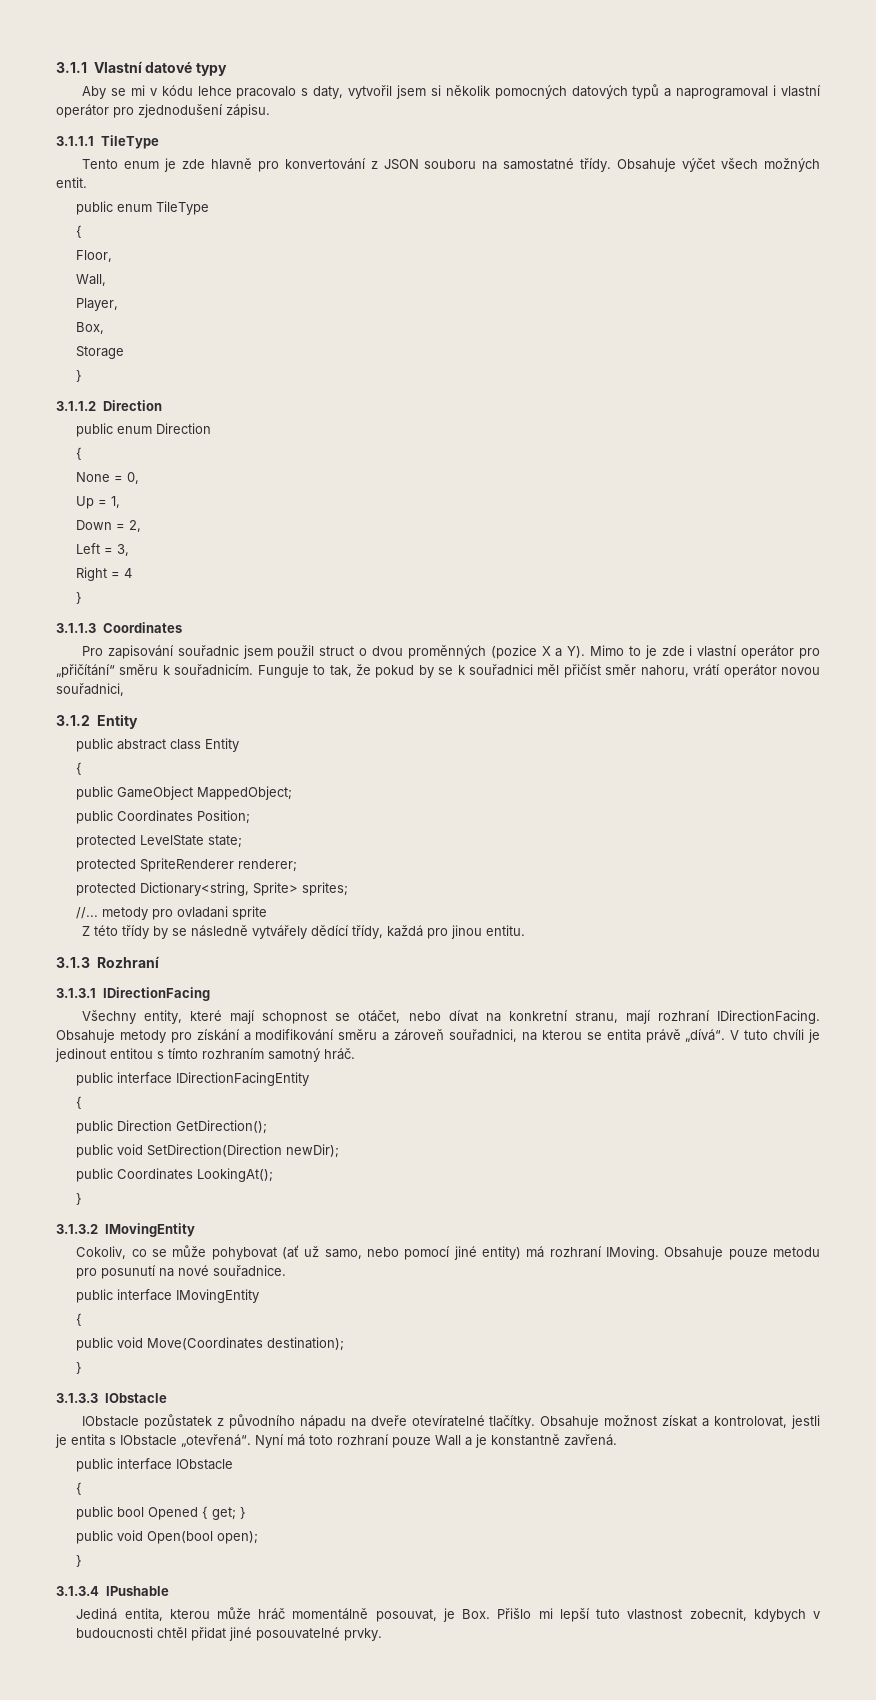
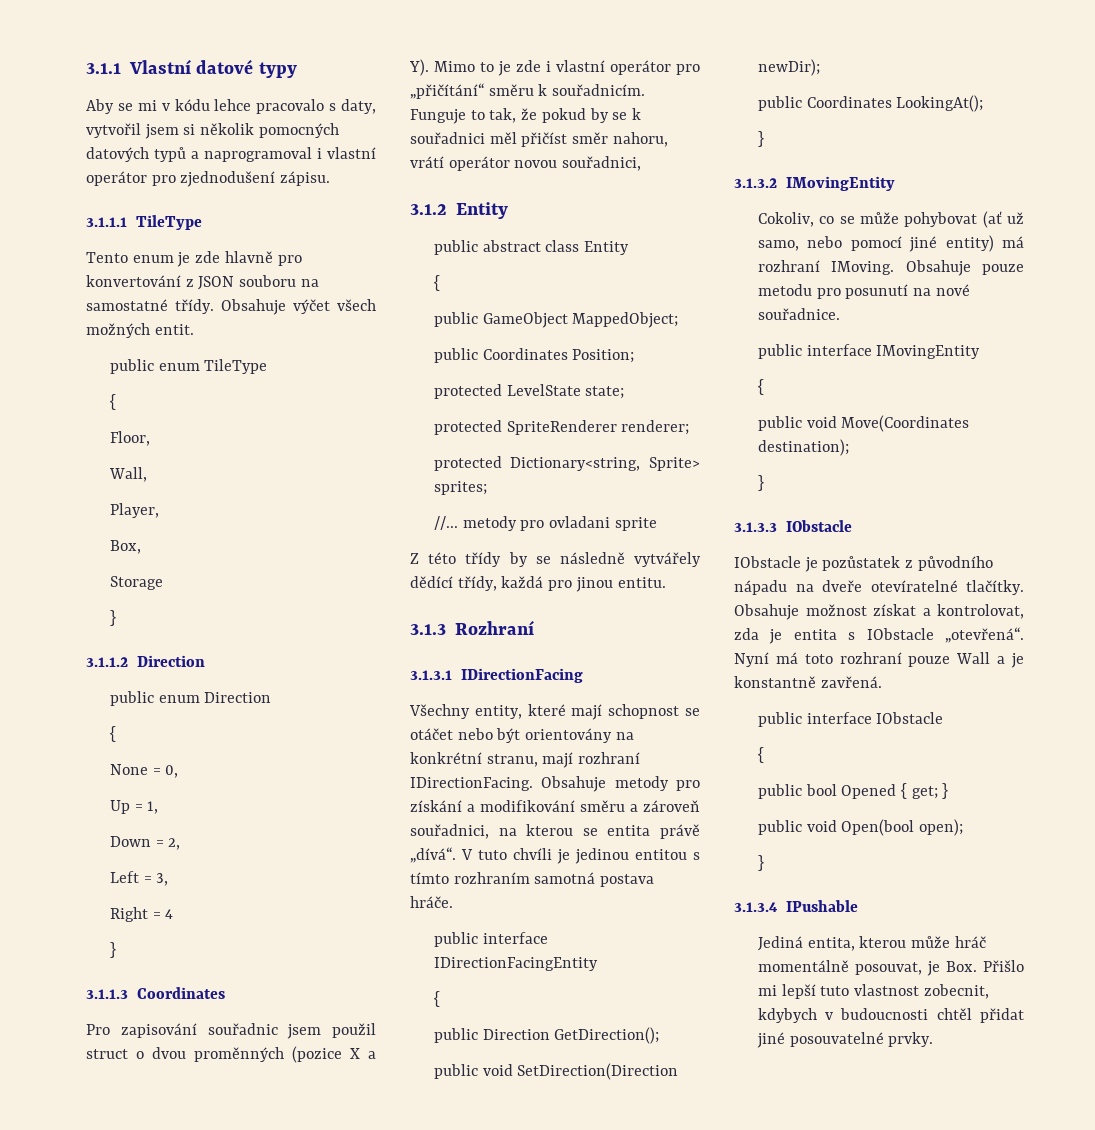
- Všechny entity, které mají schopnost se otáčet, nebo dívat na konkretní stranu, mají rozhraní IDirectionFacing.
+ Všechny entity, které mají schopnost se otáčet nebo být orientovány na konkrétní stranu, mají rozhraní IDirectionFacing.
- V tuto chvíli je jedinout entitou s tímto rozhraním samotný hráč.
+ V tuto chvíli je jedinou entitou s tímto rozhraním samotná postava hráče.
- IObstacle pozůstatek z původního nápadu na dveře otevíratelné tlačítky.
+ IObstacle je pozůstatek z původního nápadu na dveře otevíratelné tlačítky.
- Obsahuje možnost získat a kontrolovat, jestli je entita s IObstacle „otevřená“.
+ Obsahuje možnost získat a kontrolovat, zda je entita s IObstacle „otevřená“.

